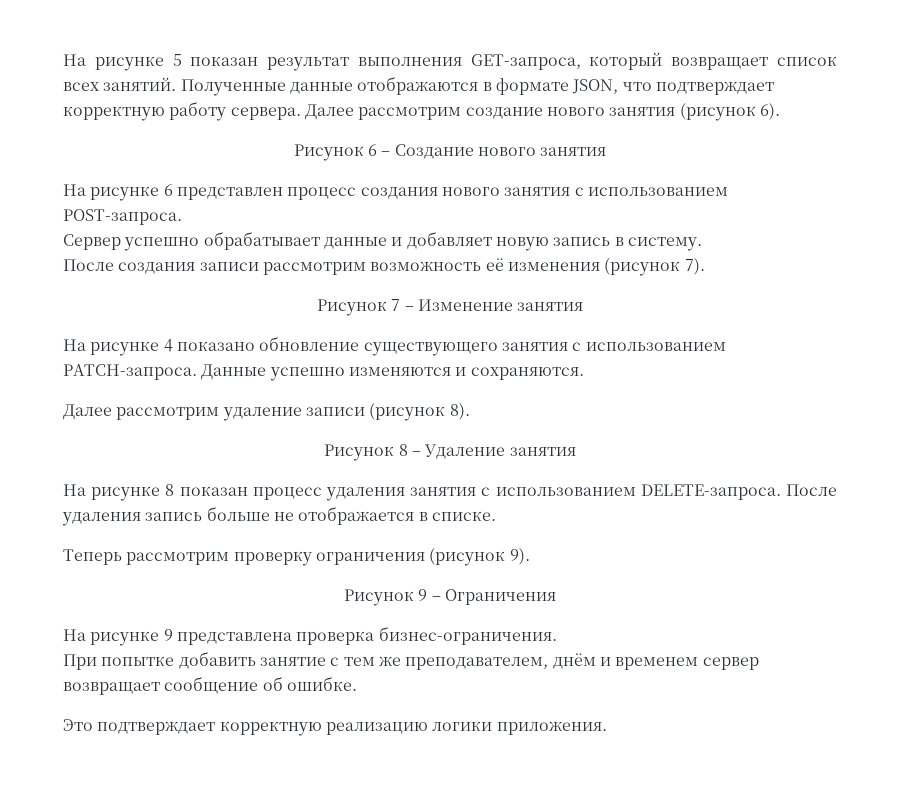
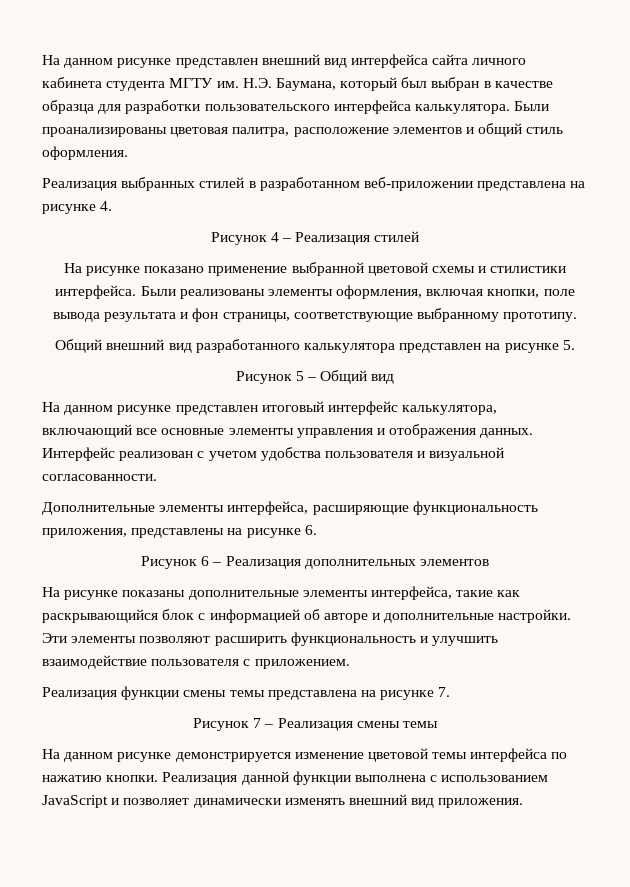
- На рисунке 5 показан результат выполнения GET-запроса, который возвращает список всех занятий. Полученные данные отображаются в формате JSON, что подтверждает корректную работу сервера. Далее рассмотрим создание нового занятия (рисунок 6).
+ На данном рисунке представлен внешний вид интерфейса сайта личного кабинета студента МГТУ им. Н.Э. Баумана, который был выбран в качестве образца для разработки пользовательского интерфейса калькулятора. Были проанализированы цветовая палитра, расположение элементов и общий стиль оформления.
+ Реализация выбранных стилей в разработанном веб-приложении представлена на рисунке 4.
+ Рисунок 4 – Реализация стилей
+ На рисунке показано применение выбранной цветовой схемы и стилистики интерфейса. Были реализованы элементы оформления, включая кнопки, поле вывода результата и фон страницы, соответствующие выбранному прототипу.
+ Общий внешний вид разработанного калькулятора представлен на рисунке 5.
+ Рисунок 5 – Общий вид
+ На данном рисунке представлен итоговый интерфейс калькулятора, включающий все основные элементы управления и отображения данных. Интерфейс реализован с учетом удобства пользователя и визуальной согласованности.
+ Дополнительные элементы интерфейса, расширяющие функциональность приложения, представлены на рисунке 6.
- Рисунок 6 – Создание нового занятия
- На рисунке 6 представлен процесс создания нового занятия с использованием POST-запроса.
- Сервер успешно обрабатывает данные и добавляет новую запись в систему.
- После создания записи рассмотрим возможность её изменения (рисунок 7).
- Рисунок 7 – Изменение занятия
- На рисунке 4 показано обновление существующего занятия с использованием PATCH-запроса. Данные успешно изменяются и сохраняются.
- Далее рассмотрим удаление записи (рисунок 8).
- Рисунок 8 – Удаление занятия
- На рисунке 8 показан процесс удаления занятия с использованием DELETE-запроса. После удаления запись больше не отображается в списке.
- Теперь рассмотрим проверку ограничения (рисунок 9).
- Рисунок 9 – Ограничения
- На рисунке 9 представлена проверка бизнес-ограничения.
- При попытке добавить занятие с тем же преподавателем, днём и временем сервер возвращает сообщение об ошибке.
- Это подтверждает корректную реализацию логики приложения.
+ Рисунок 6 – Реализация дополнительных элементов
+ На рисунке показаны дополнительные элементы интерфейса, такие как раскрывающийся блок с информацией об авторе и дополнительные настройки. Эти элементы позволяют расширить функциональность и улучшить взаимодействие пользователя с приложением.
+ Реализация функции смены темы представлена на рисунке 7.
+ Рисунок 7 – Реализация смены темы
+ На данном рисунке демонстрируется изменение цветовой темы интерфейса по нажатию кнопки. Реализация данной функции выполнена с использованием JavaScript и позволяет динамически изменять внешний вид приложения.

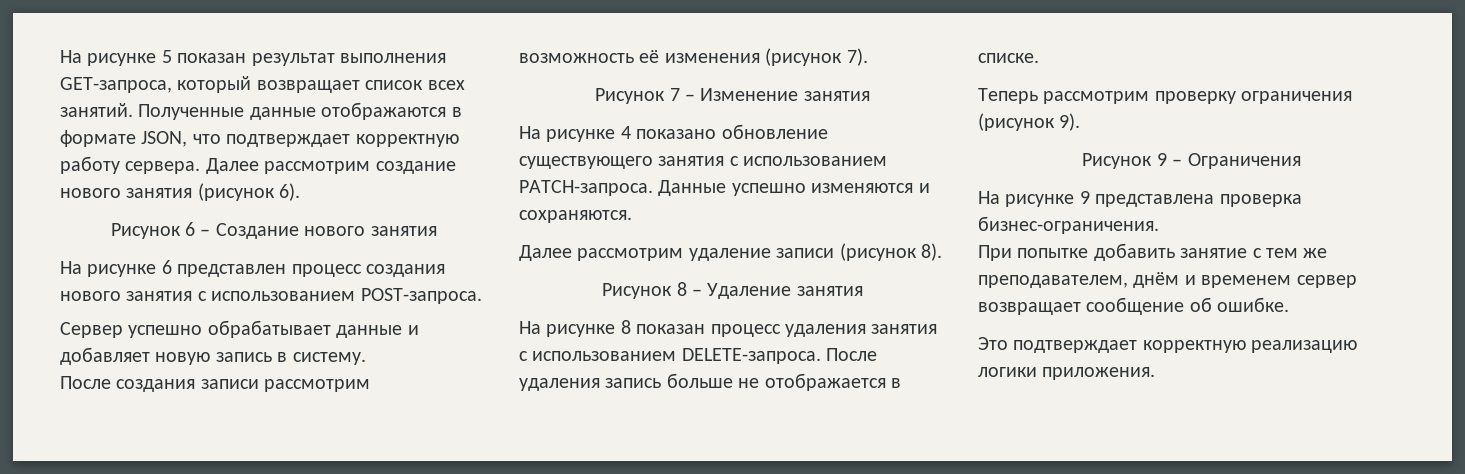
- На данном рисунке представлен внешний вид интерфейса сайта личного кабинета студента МГТУ им. Н.Э. Баумана, который был выбран в качестве образца для разработки пользовательского интерфейса калькулятора. Были проанализированы цветовая палитра, расположение элементов и общий стиль оформления.
- Реализация выбранных стилей в разработанном веб-приложении представлена на рисунке 4.
- Рисунок 4 – Реализация стилей
- На рисунке показано применение выбранной цветовой схемы и стилистики интерфейса. Были реализованы элементы оформления, включая кнопки, поле вывода результата и фон страницы, соответствующие выбранному прототипу.
- Общий внешний вид разработанного калькулятора представлен на рисунке 5.
- Рисунок 5 – Общий вид
- На данном рисунке представлен итоговый интерфейс калькулятора, включающий все основные элементы управления и отображения данных. Интерфейс реализован с учетом удобства пользователя и визуальной согласованности.
- Дополнительные элементы интерфейса, расширяющие функциональность приложения, представлены на рисунке 6.
+ На рисунке 5 показан результат выполнения GET-запроса, который возвращает список всех занятий. Полученные данные отображаются в формате JSON, что подтверждает корректную работу сервера. Далее рассмотрим создание нового занятия (рисунок 6).
- Рисунок 6 – Реализация дополнительных элементов
- На рисунке показаны дополнительные элементы интерфейса, такие как раскрывающийся блок с информацией об авторе и дополнительные настройки. Эти элементы позволяют расширить функциональность и улучшить взаимодействие пользователя с приложением.
- Реализация функции смены темы представлена на рисунке 7.
- Рисунок 7 – Реализация смены темы
- На данном рисунке демонстрируется изменение цветовой темы интерфейса по нажатию кнопки. Реализация данной функции выполнена с использованием JavaScript и позволяет динамически изменять внешний вид приложения.
+ Рисунок 6 – Создание нового занятия
+ На рисунке 6 представлен процесс создания нового занятия с использованием POST-запроса.
+ Сервер успешно обрабатывает данные и добавляет новую запись в систему.
+ После создания записи рассмотрим возможность её изменения (рисунок 7).
+ Рисунок 7 – Изменение занятия
+ На рисунке 4 показано обновление существующего занятия с использованием PATCH-запроса. Данные успешно изменяются и сохраняются.
+ Далее рассмотрим удаление записи (рисунок 8).
+ Рисунок 8 – Удаление занятия
+ На рисунке 8 показан процесс удаления занятия с использованием DELETE-запроса. После удаления запись больше не отображается в списке.
+ Теперь рассмотрим проверку ограничения (рисунок 9).
+ Рисунок 9 – Ограничения
+ На рисунке 9 представлена проверка бизнес-ограничения.
+ При попытке добавить занятие с тем же преподавателем, днём и временем сервер возвращает сообщение об ошибке.
+ Это подтверждает корректную реализацию логики приложения.

